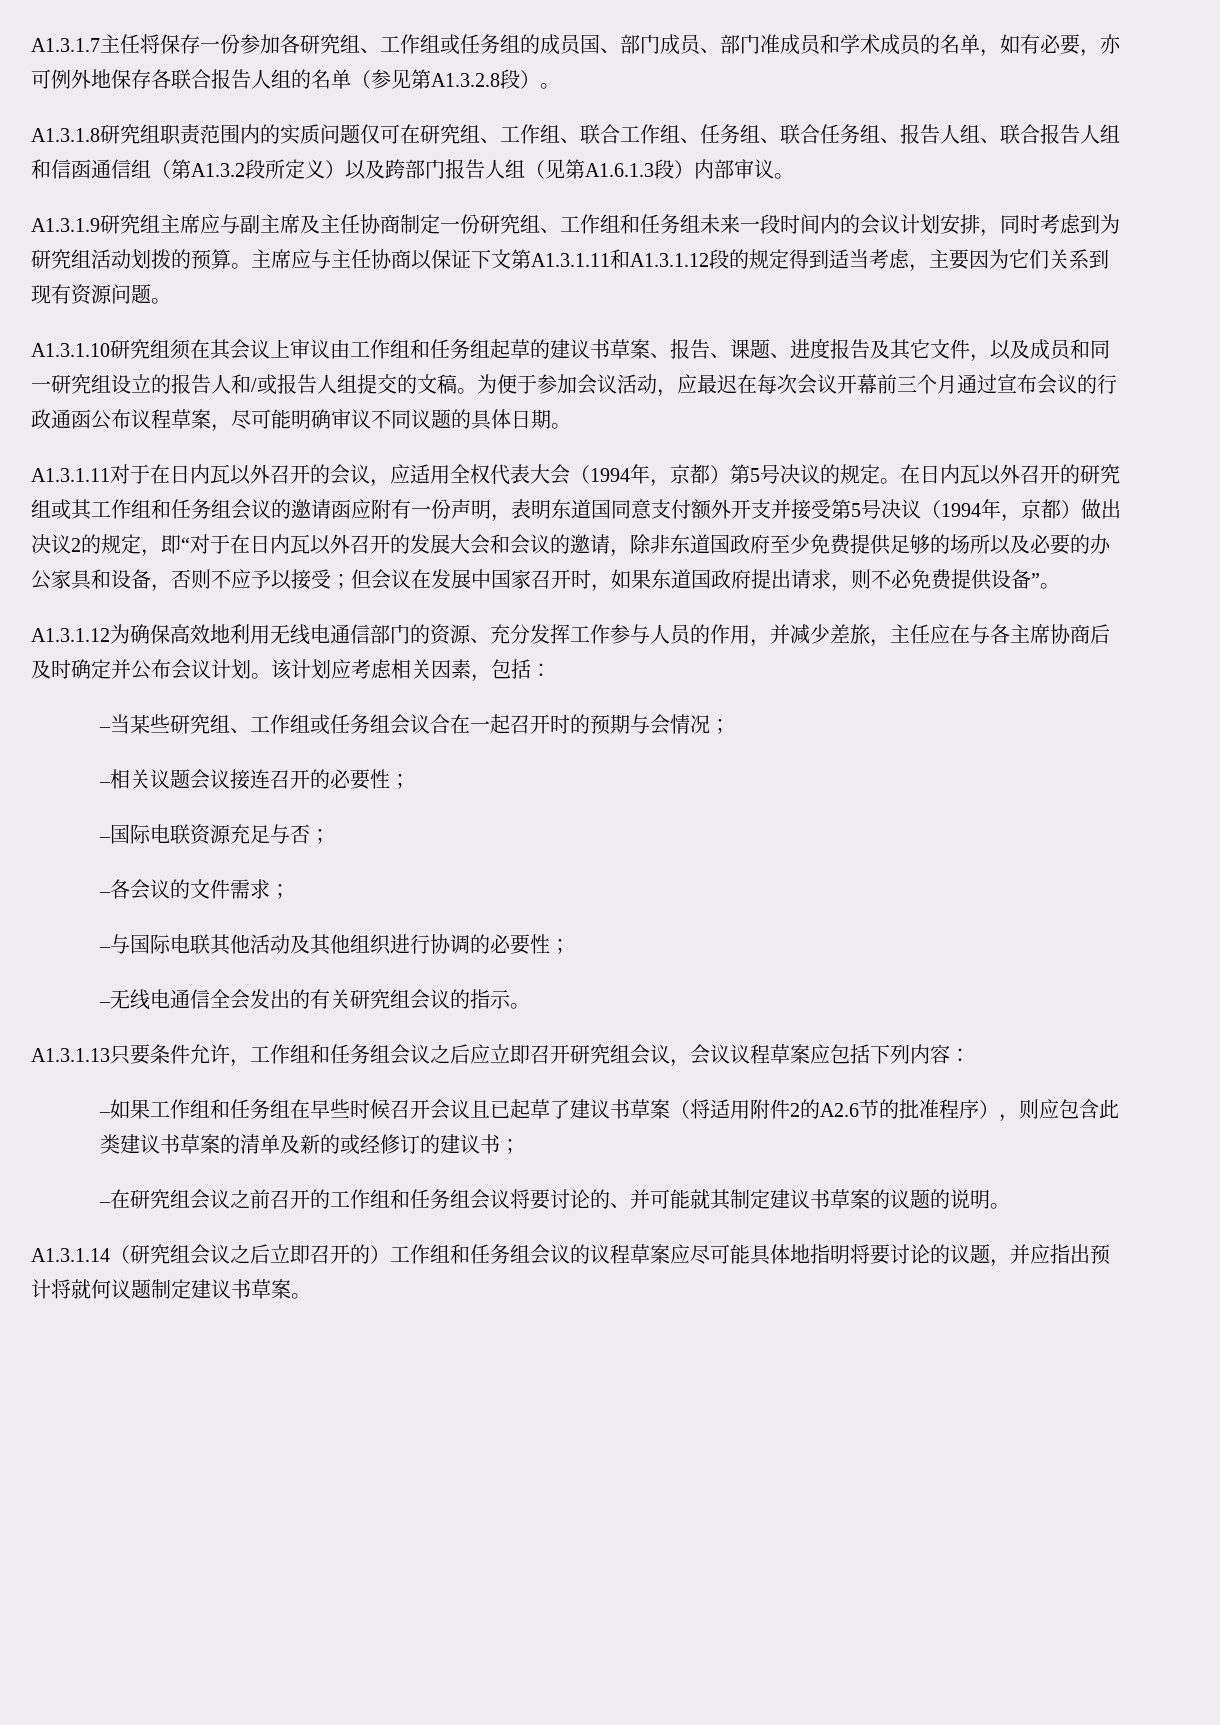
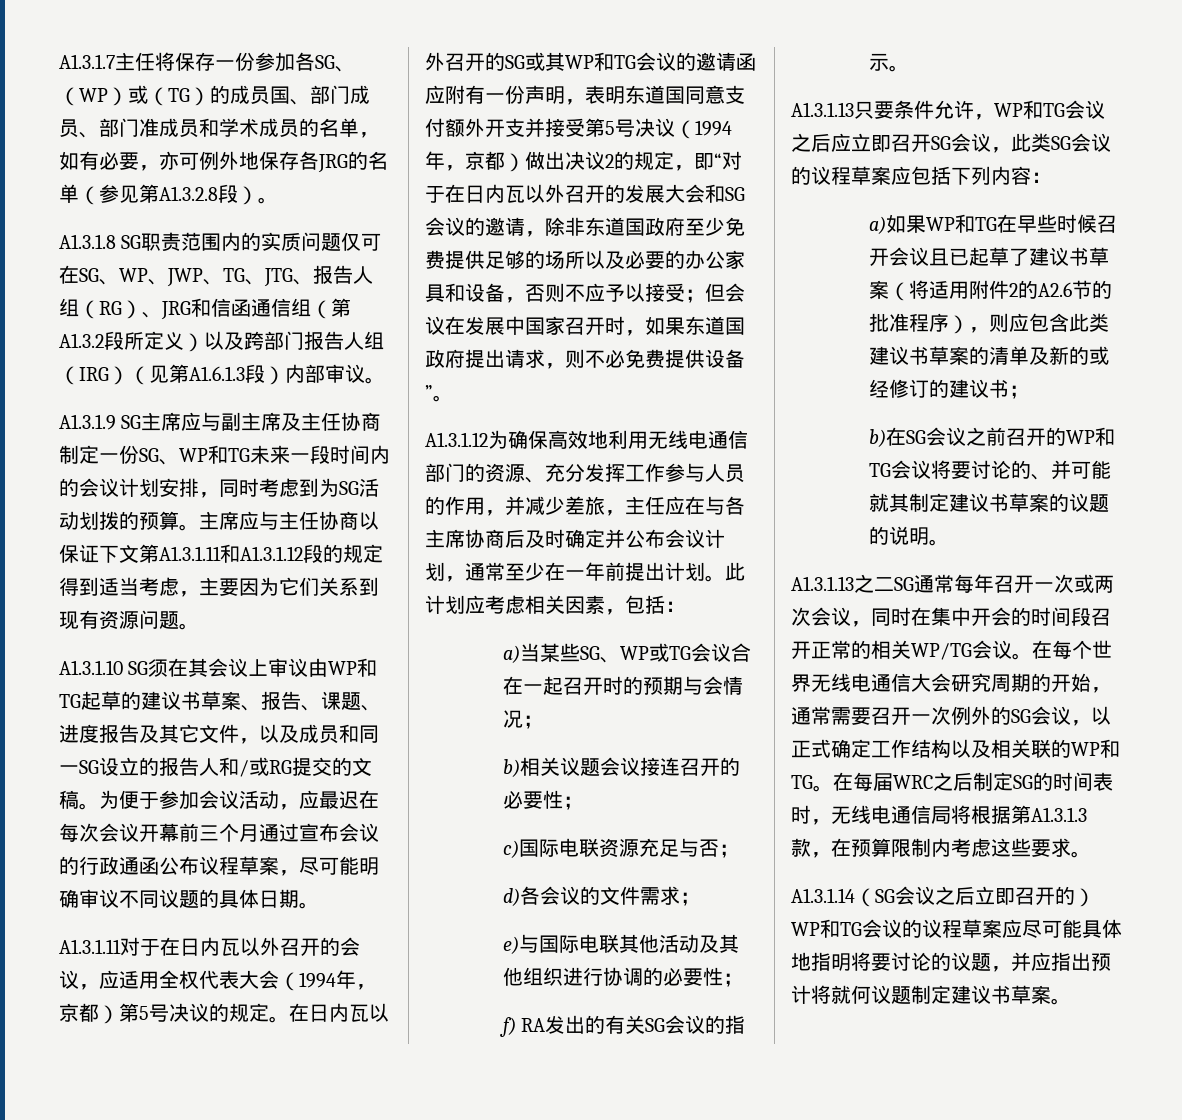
- A1.3.1.7主任将保存一份参加各研究组、工作组或任务组的成员国、部门成员、部门准成员和学术成员的名单，如有必要，亦可例外地保存各联合报告人组的名单（参见第A1.3.2.8段）。
+ A1.3.1.7主任将保存一份参加各SG、（WP）或（TG）的成员国、部门成员、部门准成员和学术成员的名单，如有必要，亦可例外地保存各JRG的名单（参见第A1.3.2.8段）。
- A1.3.1.8研究组职责范围内的实质问题仅可在研究组、工作组、联合工作组、任务组、联合任务组、报告人组、联合报告人组和信函通信组（第A1.3.2段所定义）以及跨部门报告人组（见第A1.6.1.3段）内部审议。
+ A1.3.1.8 SG职责范围内的实质问题仅可在SG、WP、JWP、TG、JTG、报告人组（RG）、JRG和信函通信组（第A1.3.2段所定义）以及跨部门报告人组（IRG）（见第A1.6.1.3段）内部审议。
- A1.3.1.9研究组主席应与副主席及主任协商制定一份研究组、工作组和任务组未来一段时间内的会议计划安排，同时考虑到为研究组活动划拨的预算。
+ A1.3.1.9 SG主席应与副主席及主任协商制定一份SG、WP和TG未来一段时间内的会议计划安排，同时考虑到为SG活动划拨的预算。
- A1.3.1.10研究组须在其会议上审议由工作组和任务组起草的建议书草案、报告、课题、进度报告及其它文件，以及成员和同一研究组设立的报告人和/或报告人组提交的文稿。
+ A1.3.1.10 SG须在其会议上审议由WP和TG起草的建议书草案、报告、课题、进度报告及其它文件，以及成员和同一SG设立的报告人和/或RG提交的文稿。
- 在日内瓦以外召开的研究组或其工作组和任务组会议的邀请函应附有一份声明，表明东道国同意支付额外开支并接受第5号决议（1994年，京都）做出决议2的规定，即“对于在日内瓦以外召开的发展大会和会议的邀请，除非东道国政府至少免费提供足够的场所以及必要的办公家具和设备，否则不应予以接受；
+ 在日内瓦以外召开的SG或其WP和TG会议的邀请函应附有一份声明，表明东道国同意支付额外开支并接受第5号决议（1994年，京都）做出决议2的规定，即“对于在日内瓦以外召开的发展大会和SG会议的邀请，除非东道国政府至少免费提供足够的场所以及必要的办公家具和设备，否则不应予以接受；
- A1.3.1.12为确保高效地利用无线电通信部门的资源、充分发挥工作参与人员的作用，并减少差旅，主任应在与各主席协商后及时确定并公布会议计划。该计划应考虑相关因素，包括：
+ A1.3.1.12为确保高效地利用无线电通信部门的资源、充分发挥工作参与人员的作用，并减少差旅，主任应在与各主席协商后及时确定并公布会议计划，通常至少在一年前提出计划。此计划应考虑相关因素，包括：
- –当某些研究组、工作组或任务组会议合在一起召开时的预期与会情况；
+ a)当某些SG、WP或TG会议合在一起召开时的预期与会情况；
- –相关议题会议接连召开的必要性；
+ b)相关议题会议接连召开的必要性；
- –国际电联资源充足与否；
+ c)国际电联资源充足与否；
- –各会议的文件需求；
+ d)各会议的文件需求；
- –与国际电联其他活动及其他组织进行协调的必要性；
+ e)与国际电联其他活动及其他组织进行协调的必要性；
- –无线电通信全会发出的有关研究组会议的指示。
+ f) RA发出的有关SG会议的指示。
- A1.3.1.13只要条件允许，工作组和任务组会议之后应立即召开研究组会议，会议议程草案应包括下列内容：
+ A1.3.1.13只要条件允许，WP和TG会议之后应立即召开SG会议，此类SG会议的议程草案应包括下列内容：
- –如果工作组和任务组在早些时候召开会议且已起草了建议书草案（将适用附件2的A2.6节的批准程序），则应包含此类建议书草案的清单及新的或经修订的建议书；
+ a)如果WP和TG在早些时候召开会议且已起草了建议书草案（将适用附件2的A2.6节的批准程序），则应包含此类建议书草案的清单及新的或经修订的建议书；
- –在研究组会议之前召开的工作组和任务组会议将要讨论的、并可能就其制定建议书草案的议题的说明。
+ b)在SG会议之前召开的WP和TG会议将要讨论的、并可能就其制定建议书草案的议题的说明。
+ A1.3.1.13之二SG通常每年召开一次或两次会议，同时在集中开会的时间段召开正常的相关WP/TG会议。在每个世界无线电通信大会研究周期的开始，通常需要召开一次例外的SG会议，以正式确定工作结构以及相关联的WP和TG。在每届WRC之后制定SG的时间表时，无线电通信局将根据第A1.3.1.3款，在预算限制内考虑这些要求。
- A1.3.1.14（研究组会议之后立即召开的）工作组和任务组会议的议程草案应尽可能具体地指明将要讨论的议题，并应指出预计将就何议题制定建议书草案。
+ A1.3.1.14（SG会议之后立即召开的）WP和TG会议的议程草案应尽可能具体地指明将要讨论的议题，并应指出预计将就何议题制定建议书草案。

